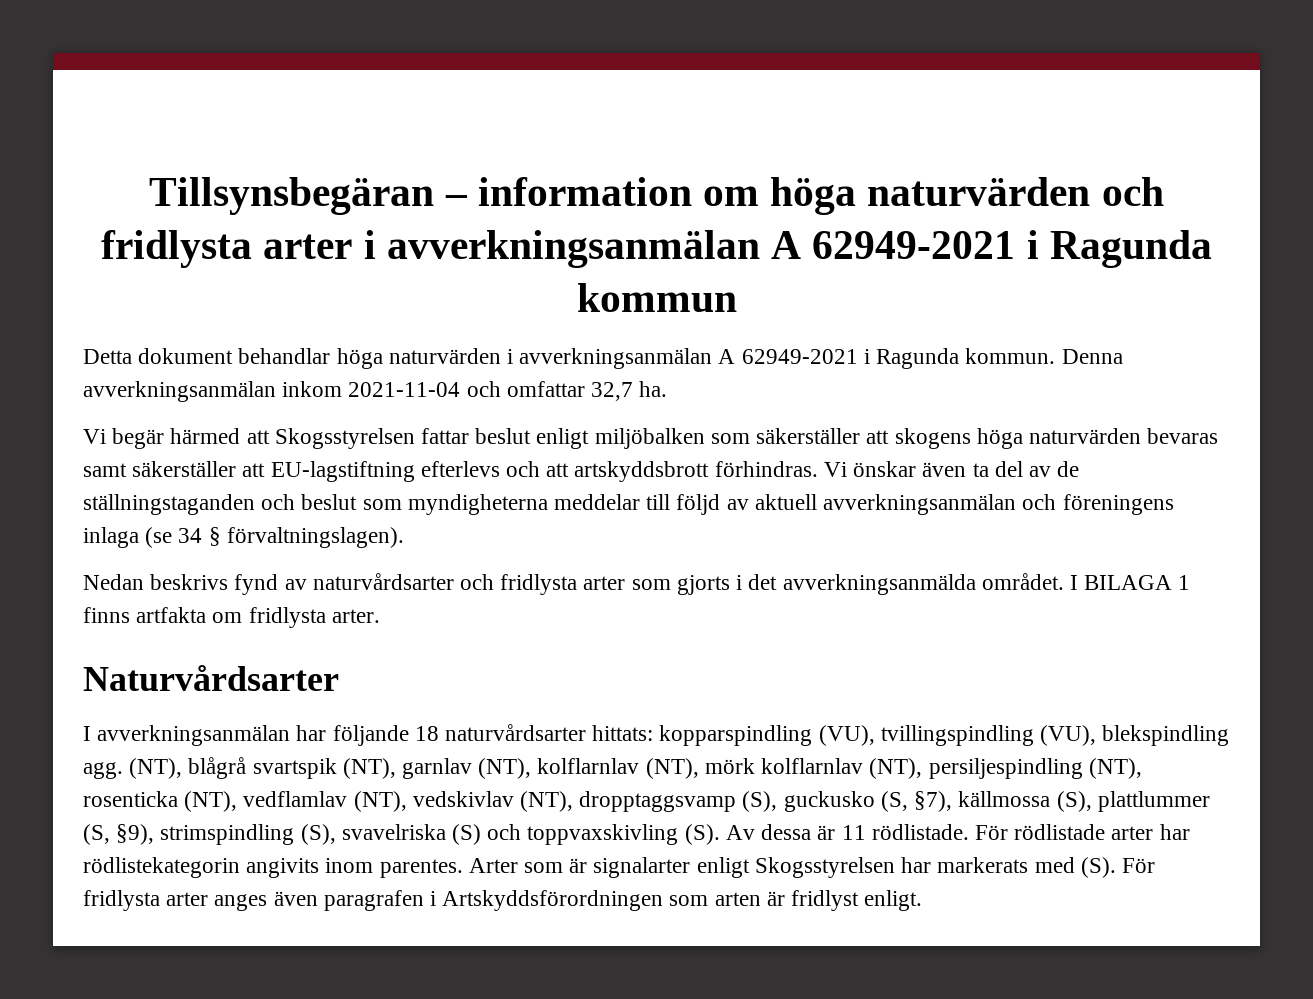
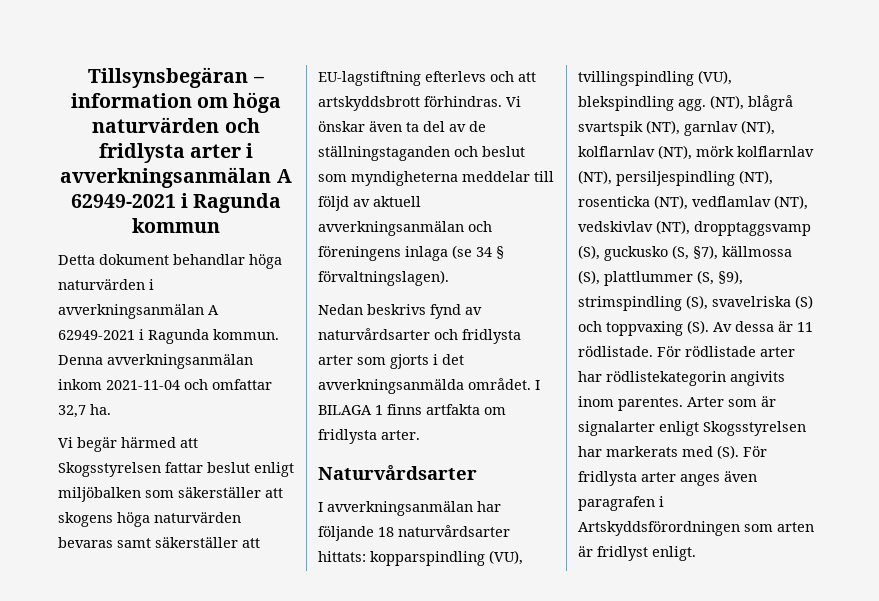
- (NT), blågrå svartspik (NT), garnlav (NT), kolflarnlav (NT), mörk kolflarnlav (NT), persiljespindling (NT), rosenticka (NT), vedflamlav (NT), vedskivlav (NT), dropptaggsvamp (S), guckusko (S, §7), källmossa (S), plattlummer (S, §9), strimspindling (S), svavelriska (S) och toppvaxskivling (S). Av dessa är 11 rödlistade.
+ (NT), blågrå svartspik (NT), garnlav (NT), kolflarnlav (NT), mörk kolflarnlav (NT), persiljespindling (NT), rosenticka (NT), vedflamlav (NT), vedskivlav (NT), dropptaggsvamp (S), guckusko (S, §7), källmossa (S), plattlummer (S, §9), strimspindling (S), svavelriska (S) och toppvaxing (S). Av dessa är 11 rödlistade.

